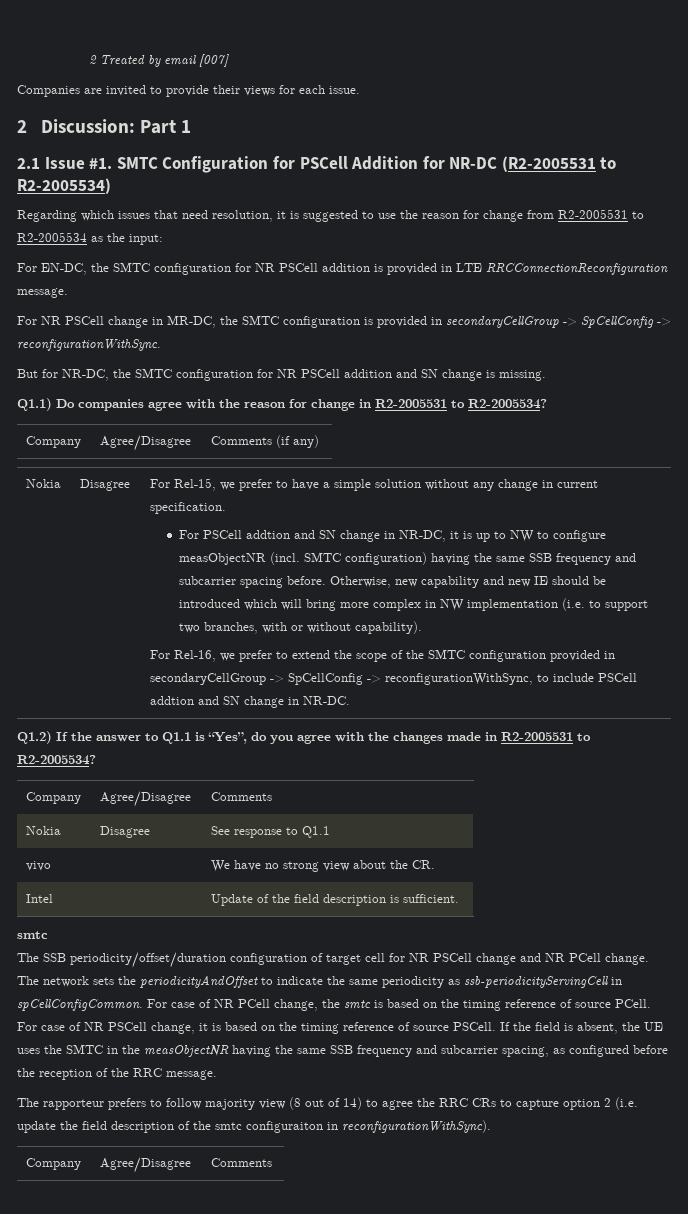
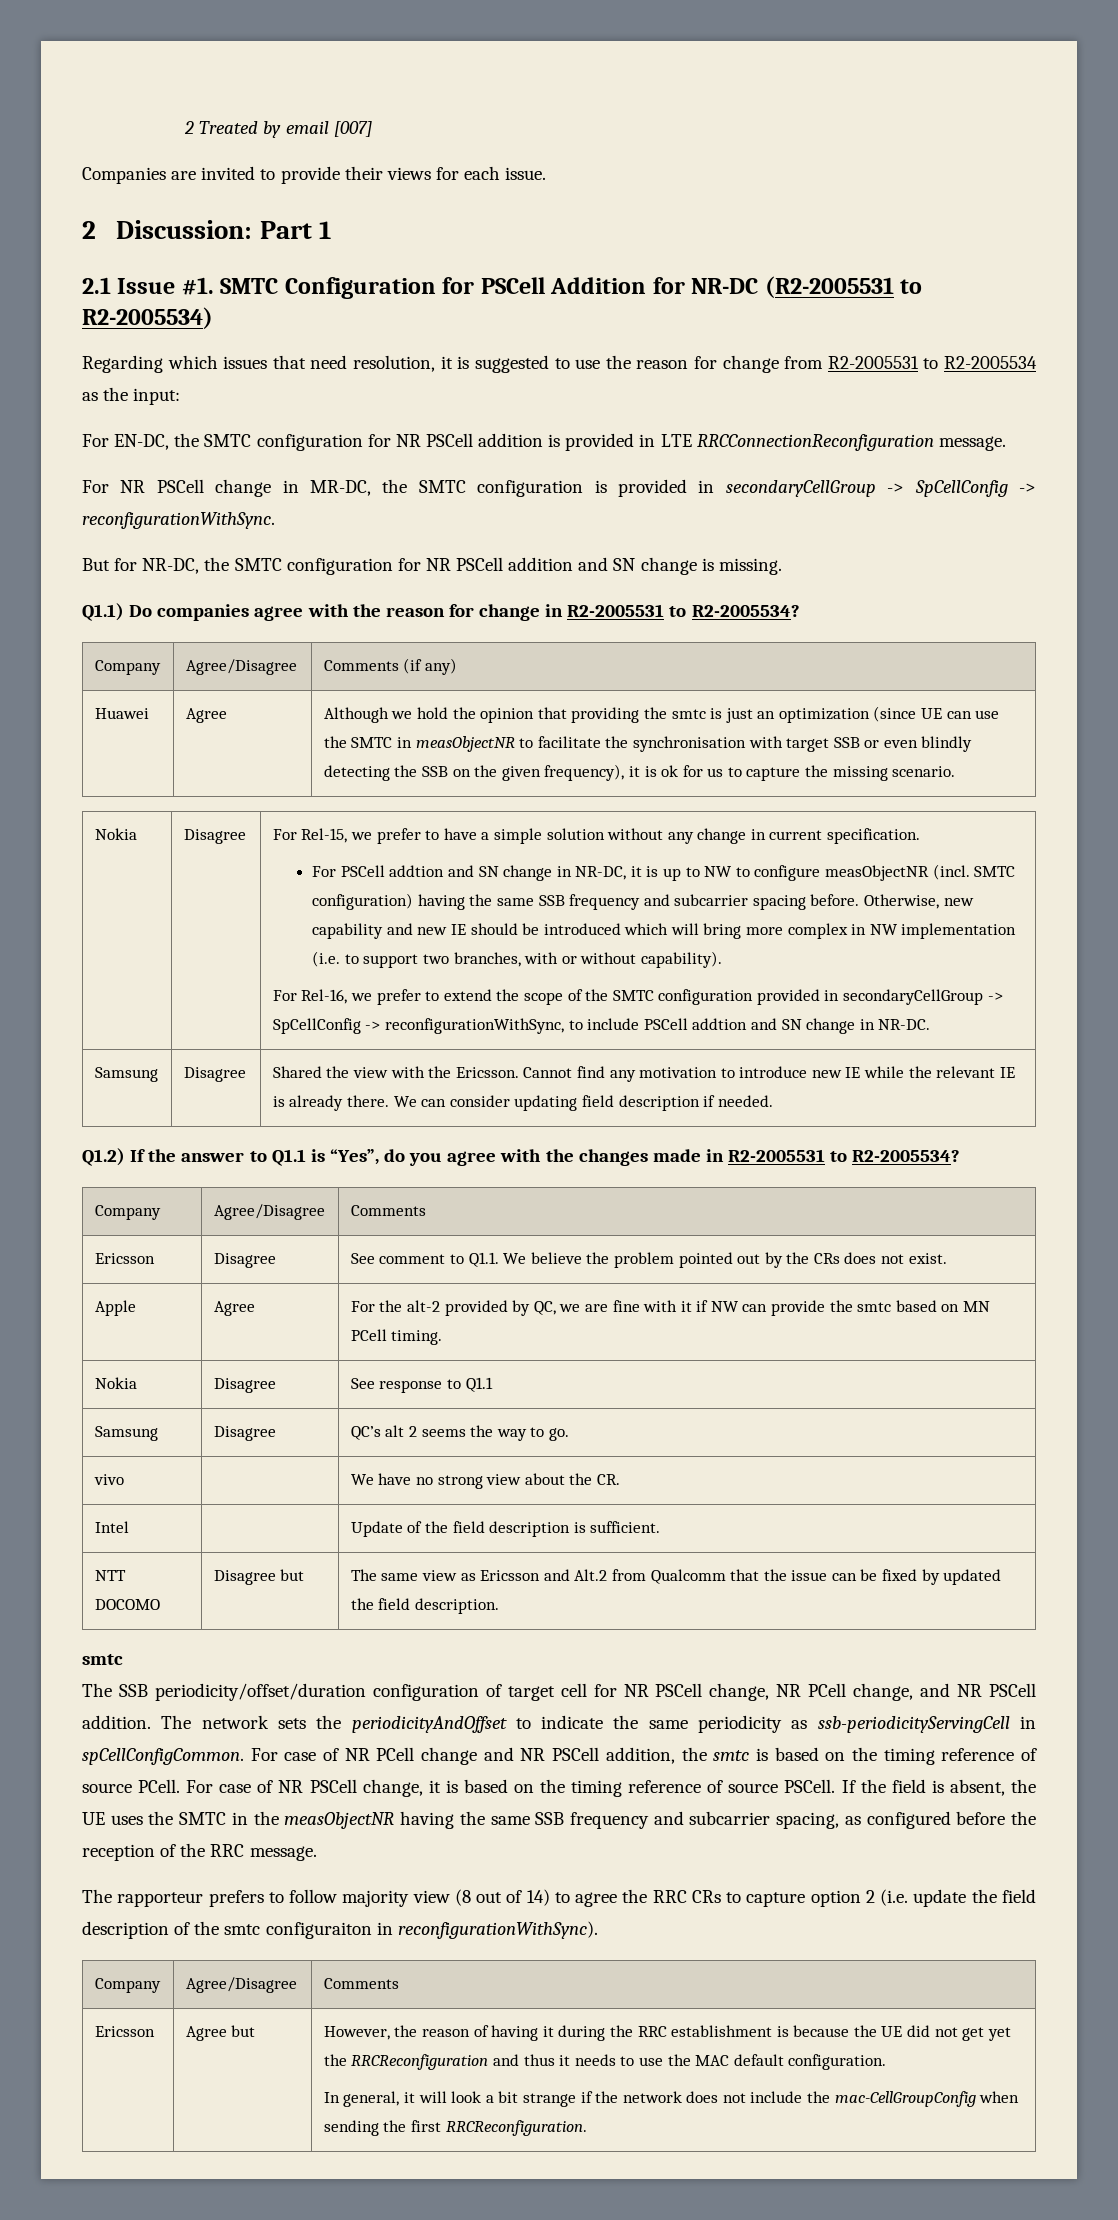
+ Huawei | Agree | Although we hold the opinion that providing the smtc is just an optimization (since UE can use the SMTC in measObjectNR to facilitate the synchronisation with target SSB or even blindly detecting the SSB on the given frequency), it is ok for us to capture the missing scenario.
+ Samsung | Disagree | Shared the view with the Ericsson. Cannot find any motivation to introduce new IE while the relevant IE is already there. We can consider updating field description if needed.
+ Ericsson | Disagree | See comment to Q1.1. We believe the problem pointed out by the CRs does not exist.
+ Apple | Agree | For the alt-2 provided by QC, we are fine with it if NW can provide the smtc based on MN PCell timing.
+ Samsung | Disagree | QC’s alt 2 seems the way to go.
+ NTT DOCOMO | Disagree but | The same view as Ericsson and Alt.2 from Qualcomm that the issue can be fixed by updated the field description.
- The SSB periodicity/offset/duration configuration of target cell for NR PSCell change and NR PCell change.
+ The SSB periodicity/offset/duration configuration of target cell for NR PSCell change, NR PCell change, and NR PSCell addition.
- For case of NR PCell change, the smtc is based on the timing reference of source PCell.
+ For case of NR PCell change and NR PSCell addition, the smtc is based on the timing reference of source PCell.
+ Ericsson | Agree but | However, the reason of having it during the RRC establishment is because the UE did not get yet the RRCReconfiguration and thus it needs to use the MAC default configuration.
+ In general, it will look a bit strange if the network does not include the mac-CellGroupConfig when sending the first RRCReconfiguration.

